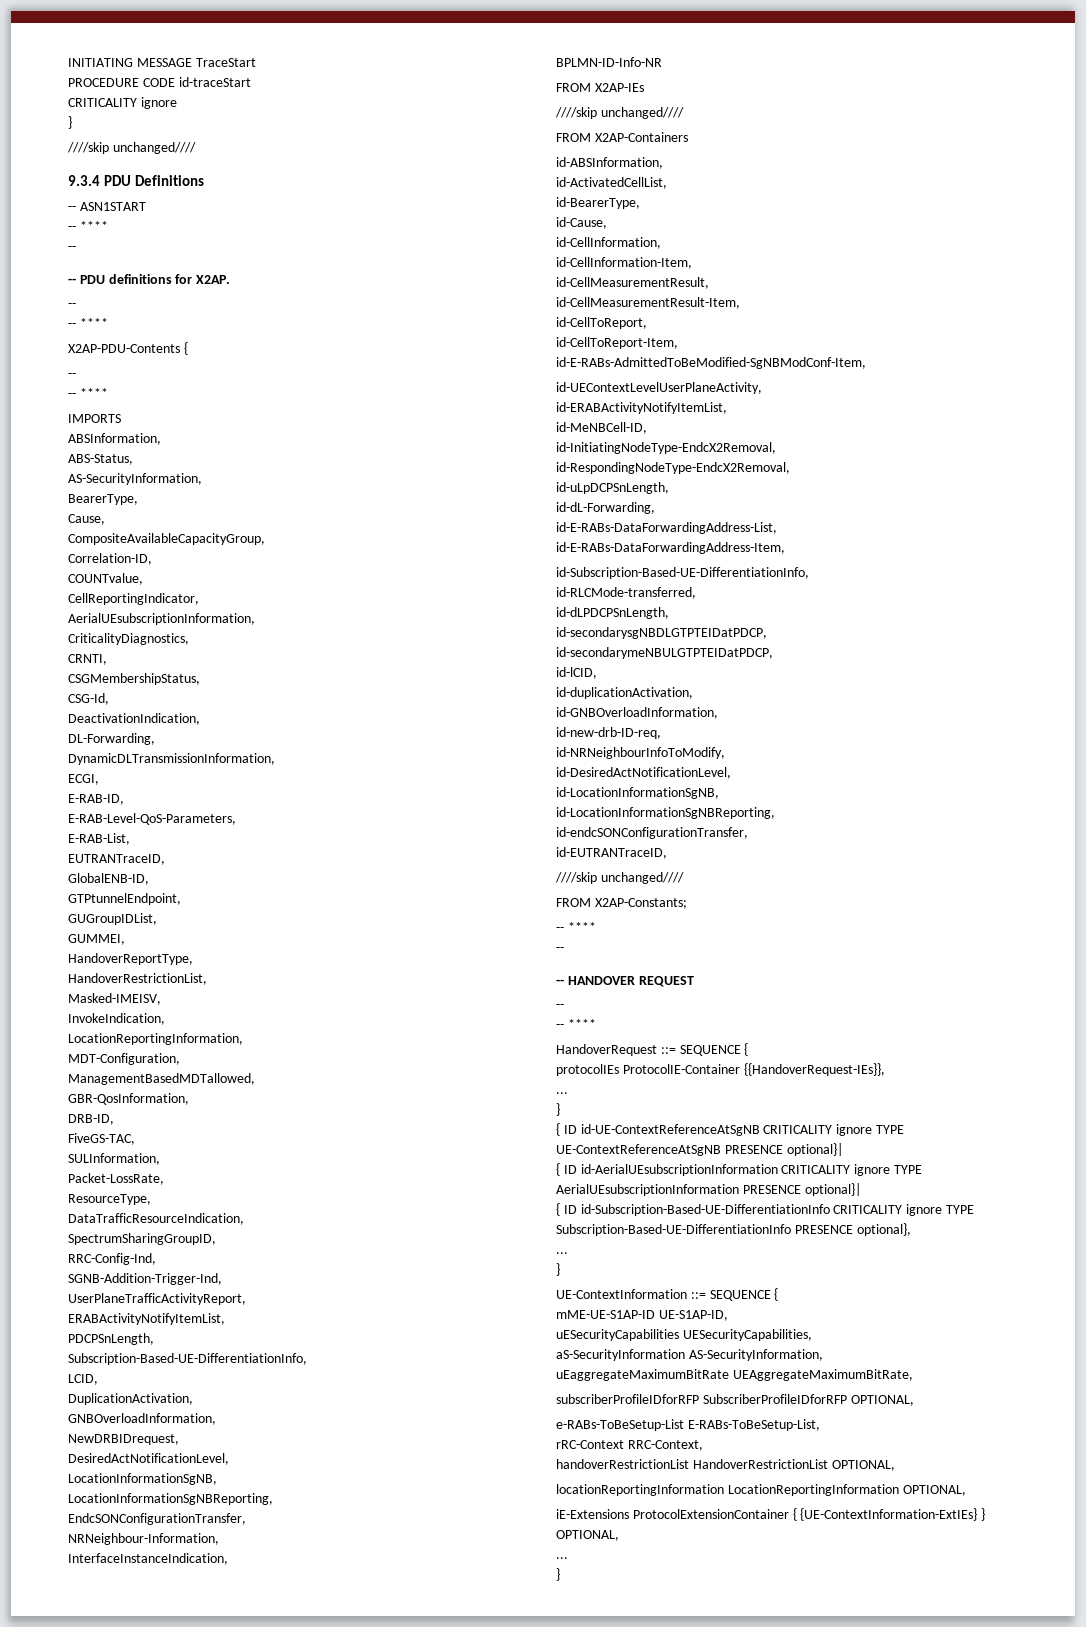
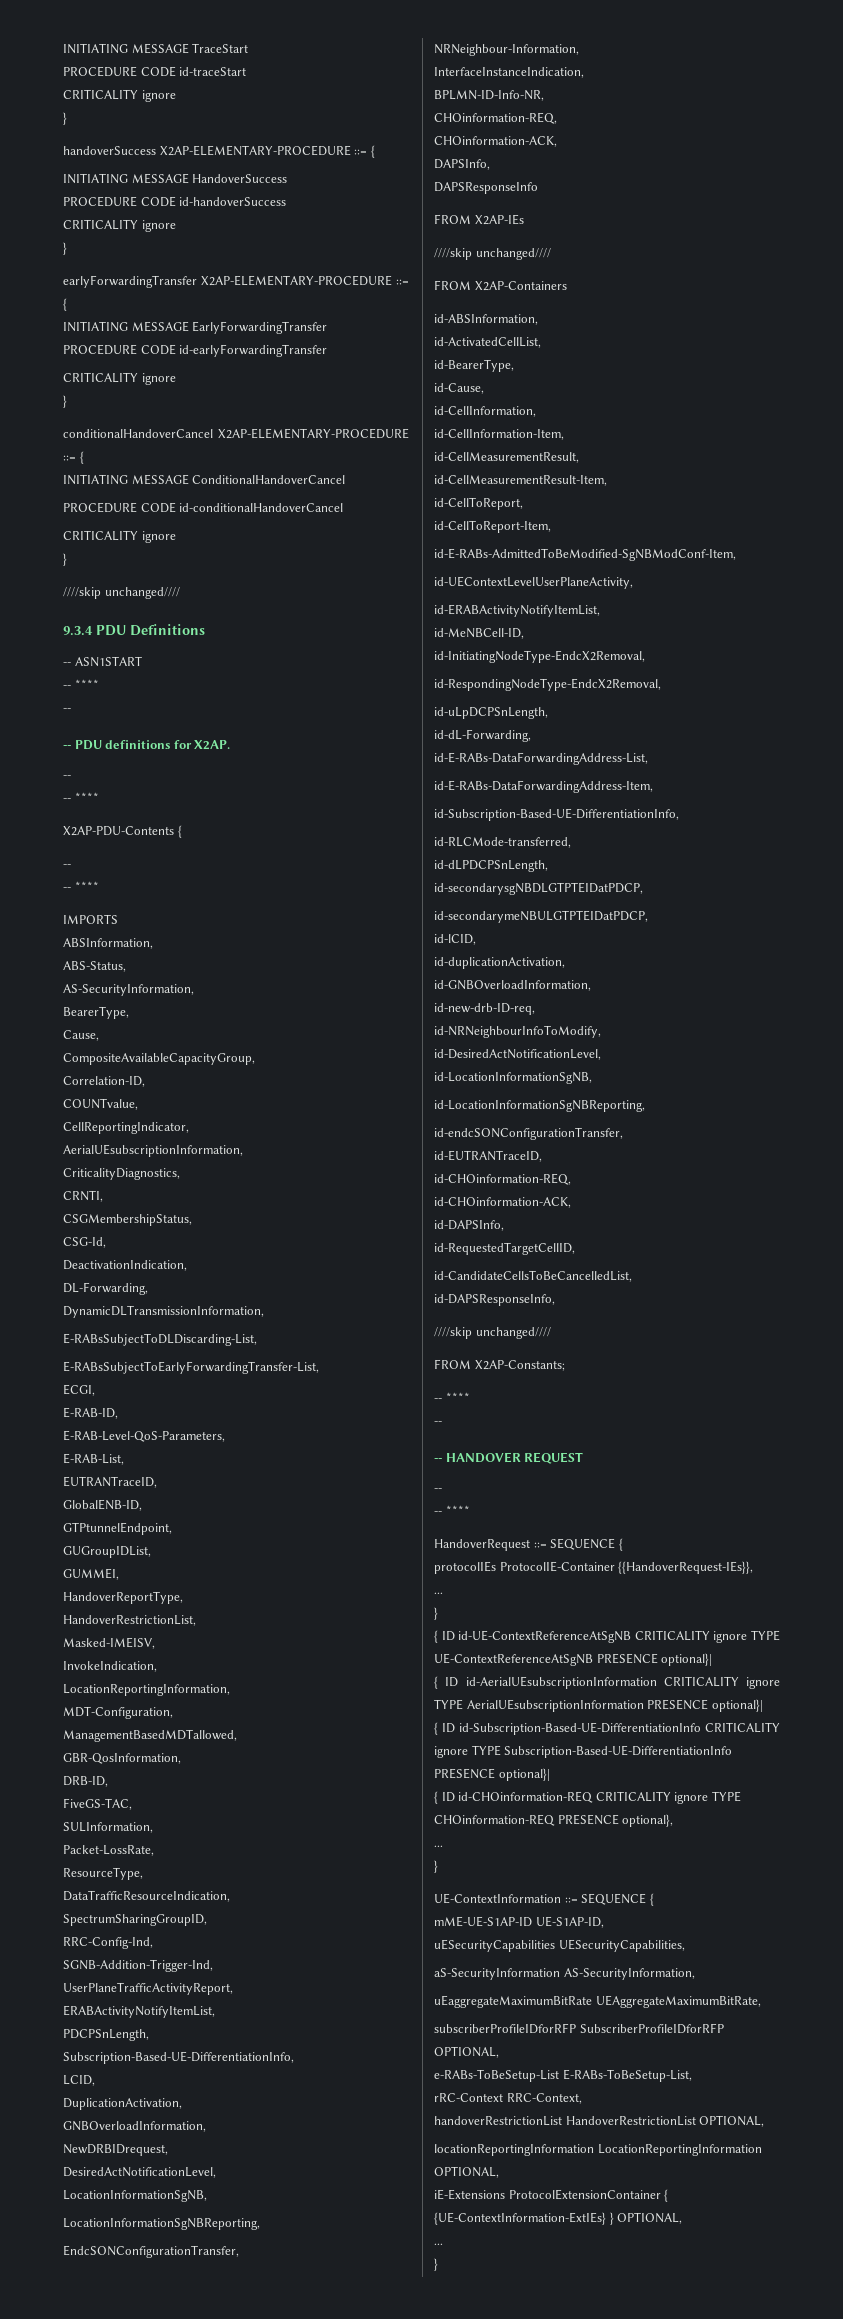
+ handoverSuccess X2AP-ELEMENTARY-PROCEDURE ::= {
+ INITIATING MESSAGE HandoverSuccess
+ PROCEDURE CODE id-handoverSuccess
+ CRITICALITY ignore
+ }
+ earlyForwardingTransfer X2AP-ELEMENTARY-PROCEDURE ::= {
+ INITIATING MESSAGE EarlyForwardingTransfer
+ PROCEDURE CODE id-earlyForwardingTransfer
+ CRITICALITY ignore
+ }
+ conditionalHandoverCancel X2AP-ELEMENTARY-PROCEDURE ::= {
+ INITIATING MESSAGE ConditionalHandoverCancel
+ PROCEDURE CODE id-conditionalHandoverCancel
+ CRITICALITY ignore
+ }
+ E-RABsSubjectToDLDiscarding-List,
+ E-RABsSubjectToEarlyForwardingTransfer-List,
- BPLMN-ID-Info-NR
+ BPLMN-ID-Info-NR,
+ CHOinformation-REQ,
+ CHOinformation-ACK,
+ DAPSInfo,
+ DAPSResponseInfo
+ id-CHOinformation-REQ,
+ id-CHOinformation-ACK,
+ id-DAPSInfo,
+ id-RequestedTargetCellID,
+ id-CandidateCellsToBeCancelledList,
+ id-DAPSResponseInfo,
- { ID id-Subscription-Based-UE-DifferentiationInfo CRITICALITY ignore TYPE Subscription-Based-UE-DifferentiationInfo PRESENCE optional},
+ { ID id-Subscription-Based-UE-DifferentiationInfo CRITICALITY ignore TYPE Subscription-Based-UE-DifferentiationInfo PRESENCE optional}|
+ { ID id-CHOinformation-REQ CRITICALITY ignore TYPE CHOinformation-REQ PRESENCE optional},

